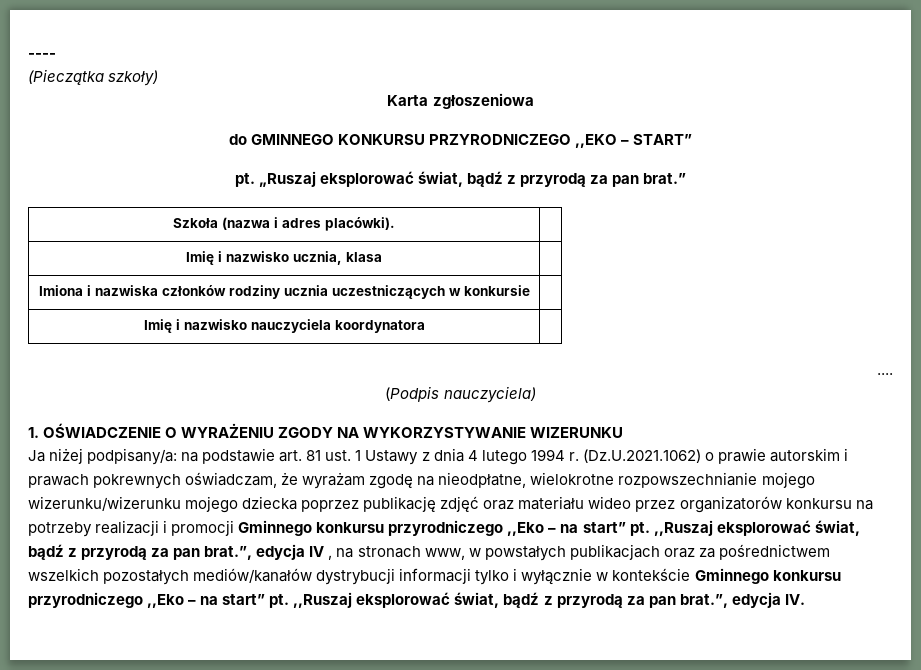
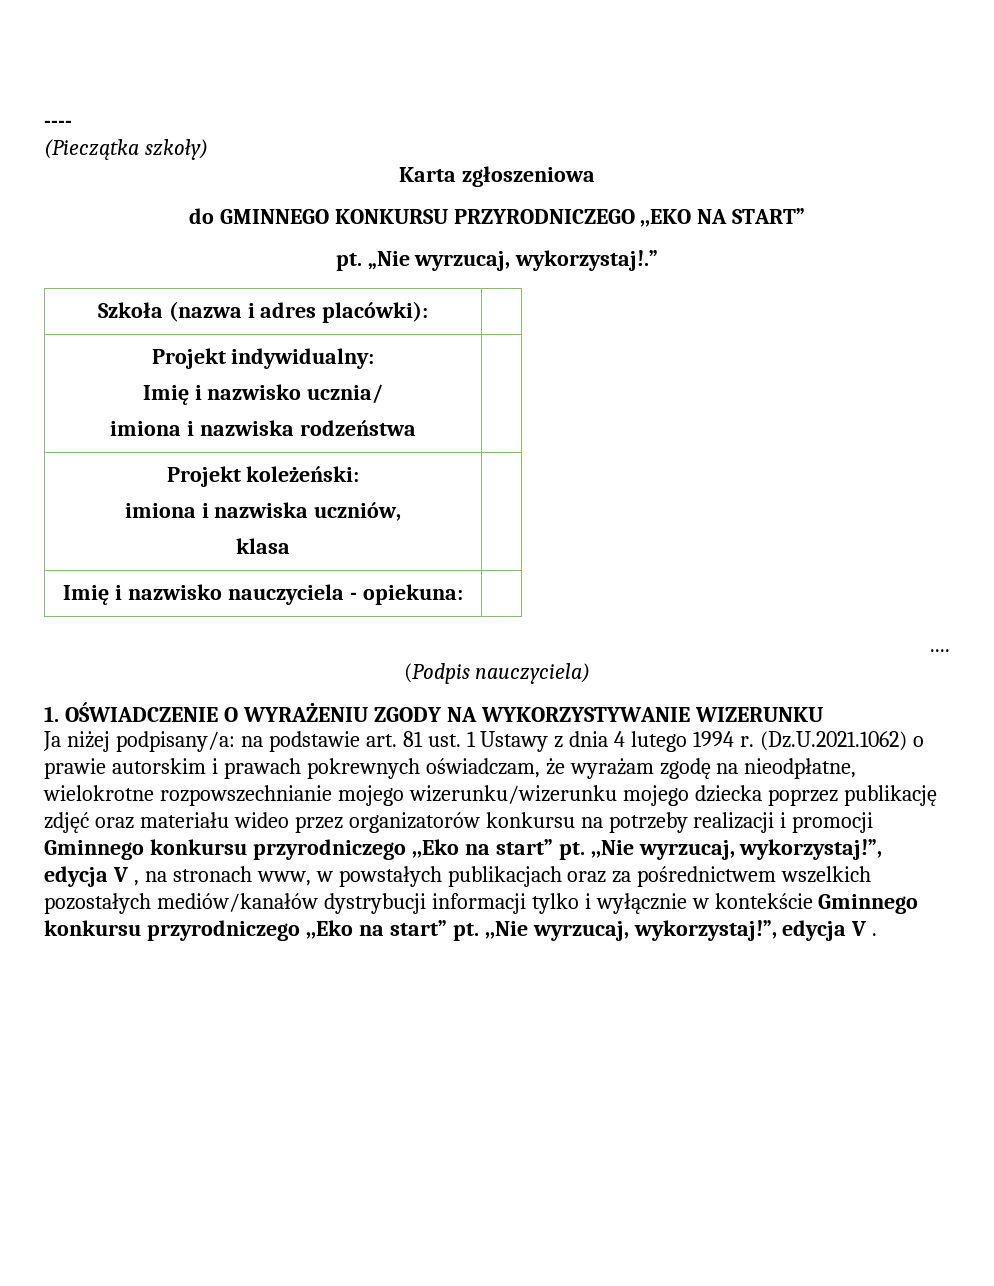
- do GMINNEGO KONKURSU PRZYRODNICZEGO ,,EKO – START”
+ do GMINNEGO KONKURSU PRZYRODNICZEGO ,,EKO NA START”
- „Ruszaj eksplorować świat, bądź z przyrodą za pan brat.”
- Szkoła (nazwa i adres placówki). |
- Imię i nazwisko ucznia, klasa |
- Imiona i nazwiska członków rodziny ucznia uczestniczących w konkursie |
+ „Nie wyrzucaj, wykorzystaj!.”
+ Szkoła (nazwa i adres placówki): |
+ Projekt indywidualny:
+ Imię i nazwisko ucznia/
+ imiona i nazwiska rodzeństwa |
+ Projekt koleżeński:
+ imiona i nazwiska uczniów,
+ klasa |
- Imię i nazwisko nauczyciela koordynatora |
+ Imię i nazwisko nauczyciela - opiekuna: |
- (Dz.U.2021.1062) o prawie autorskim i prawach pokrewnych oświadczam, że wyrażam zgodę na nieodpłatne, wielokrotne rozpowszechnianie mojego wizerunku/wizerunku mojego dziecka poprzez publikację zdjęć oraz materiału wideo przez organizatorów konkursu na potrzeby realizacji i promocji Gminnego konkursu przyrodniczego ,,Eko – na start” pt. ,,Ruszaj eksplorować świat, bądź z przyrodą za pan brat.”, edycja IV , na stronach www, w powstałych publikacjach oraz za pośrednictwem wszelkich pozostałych mediów/kanałów dystrybucji informacji tylko i wyłącznie w kontekście Gminnego konkursu przyrodniczego ,,Eko – na start” pt. ,,Ruszaj eksplorować świat, bądź z przyrodą za pan brat.”, edycja IV.
+ (Dz.U.2021.1062) o prawie autorskim i prawach pokrewnych oświadczam, że wyrażam zgodę na nieodpłatne, wielokrotne rozpowszechnianie mojego wizerunku/wizerunku mojego dziecka poprzez publikację zdjęć oraz materiału wideo przez organizatorów konkursu na potrzeby realizacji i promocji Gminnego konkursu przyrodniczego ,,Eko na start” pt. ,,Nie wyrzucaj, wykorzystaj!”, edycja V , na stronach www, w powstałych publikacjach oraz za pośrednictwem wszelkich pozostałych mediów/kanałów dystrybucji informacji tylko i wyłącznie w kontekście Gminnego konkursu przyrodniczego ,,Eko na start” pt. ,,Nie wyrzucaj, wykorzystaj!”, edycja V .

